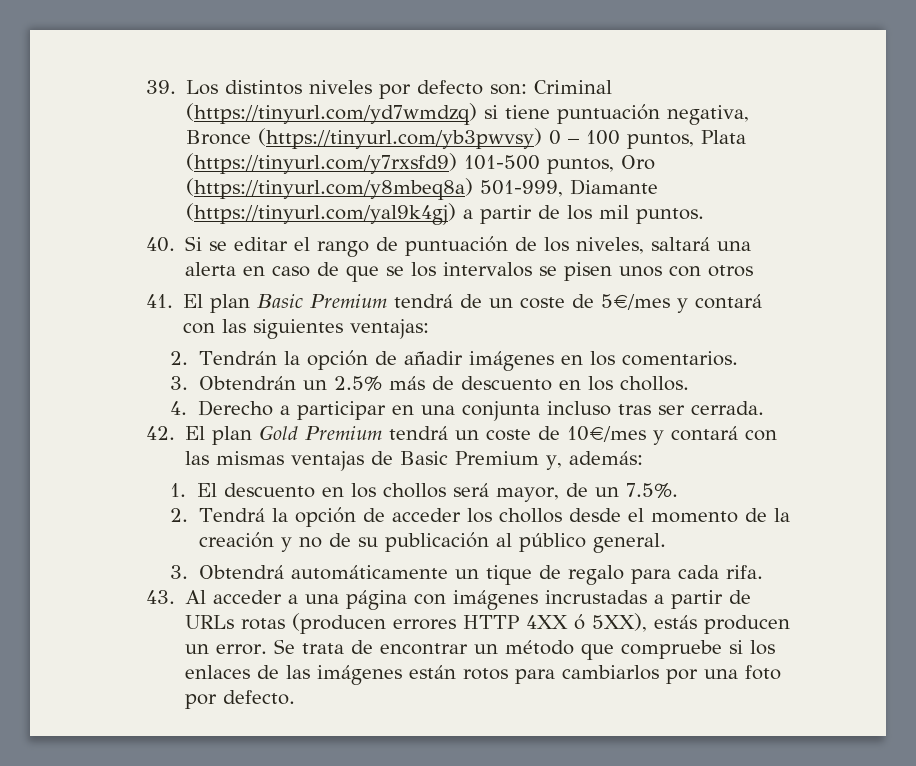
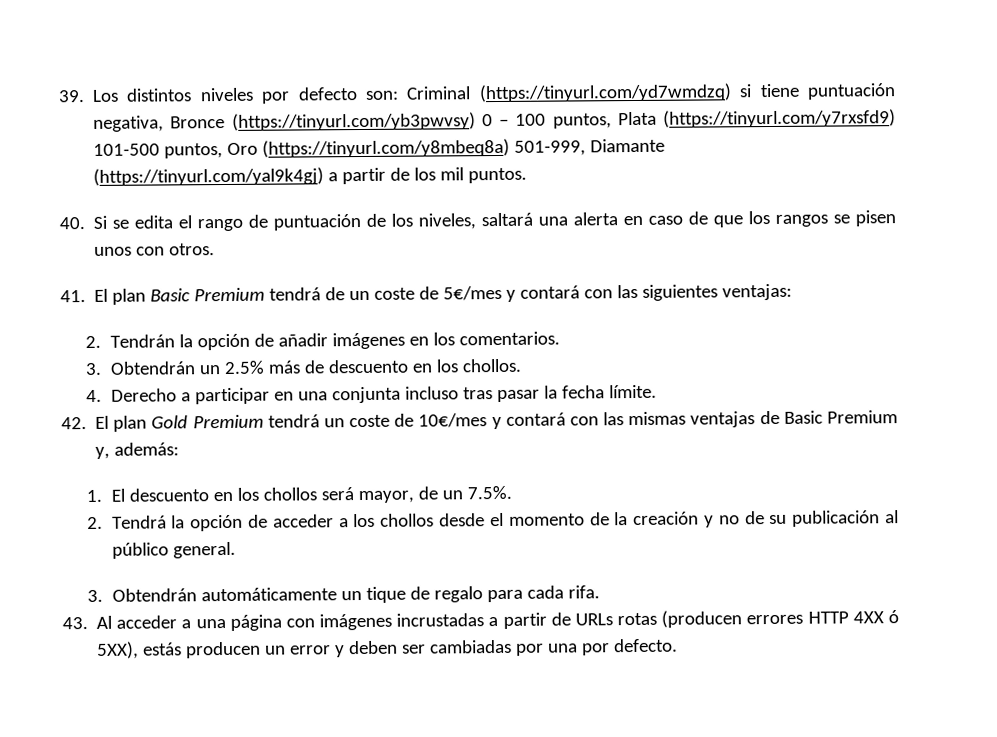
- 40. Si se editar el rango de puntuación de los niveles, saltará una alerta en caso de que se los intervalos se pisen unos con otros
+ 40. Si se edita el rango de puntuación de los niveles, saltará una alerta en caso de que los rangos se pisen unos con otros.
- 4. Derecho a participar en una conjunta incluso tras ser cerrada.
+ 4. Derecho a participar en una conjunta incluso tras pasar la fecha límite.
- 2. Tendrá la opción de acceder los chollos desde el momento de la creación y no de su publicación al público general.
+ 2. Tendrá la opción de acceder a los chollos desde el momento de la creación y no de su publicación al público general.
- 3. Obtendrá automáticamente un tique de regalo para cada rifa.
+ 3. Obtendrán automáticamente un tique de regalo para cada rifa.
- 43. Al acceder a una página con imágenes incrustadas a partir de URLs rotas (producen errores HTTP 4XX ó 5XX), estás producen un error. Se trata de encontrar un método que compruebe si los enlaces de las imágenes están rotos para cambiarlos por una foto por defecto.
+ 43. Al acceder a una página con imágenes incrustadas a partir de URLs rotas (producen errores HTTP 4XX ó 5XX), estás producen un error y deben ser cambiadas por una por defecto.

